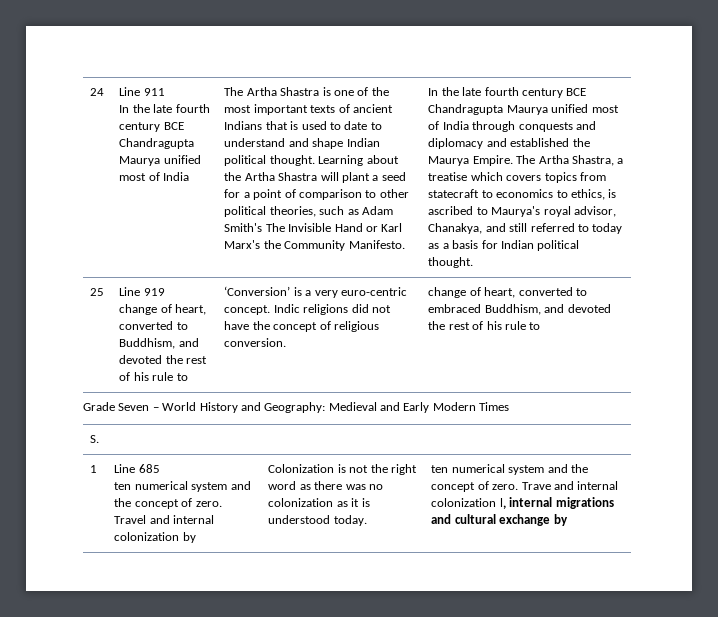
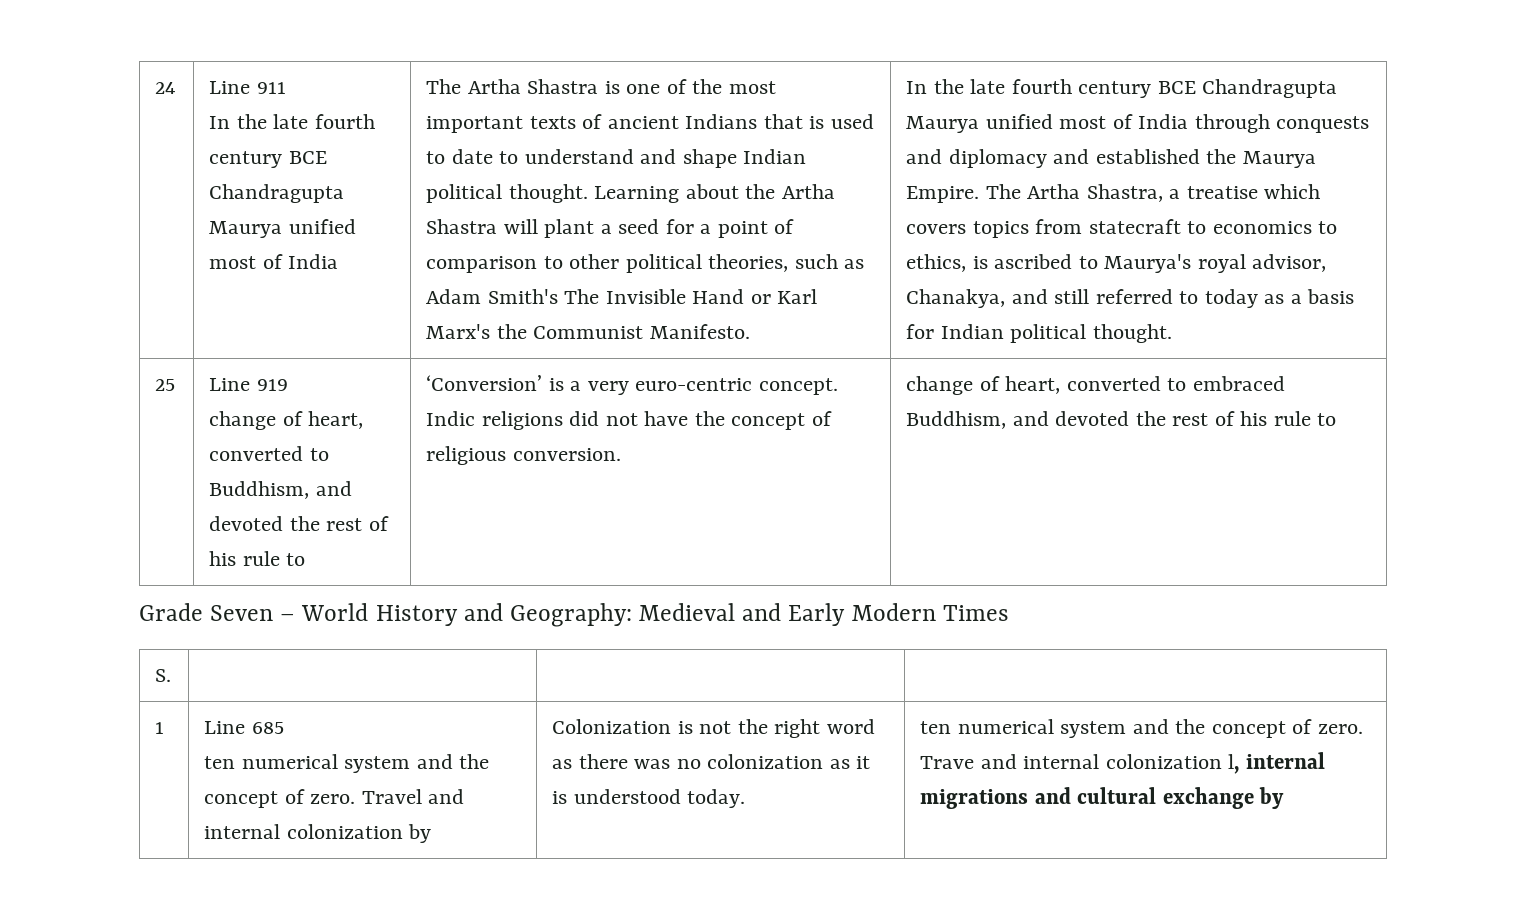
- Learning about the Artha Shastra will plant a seed for a point of comparison to other political theories, such as Adam Smith's The Invisible Hand or Karl Marx's the Community Manifesto.
+ Learning about the Artha Shastra will plant a seed for a point of comparison to other political theories, such as Adam Smith's The Invisible Hand or Karl Marx's the Communist Manifesto.

